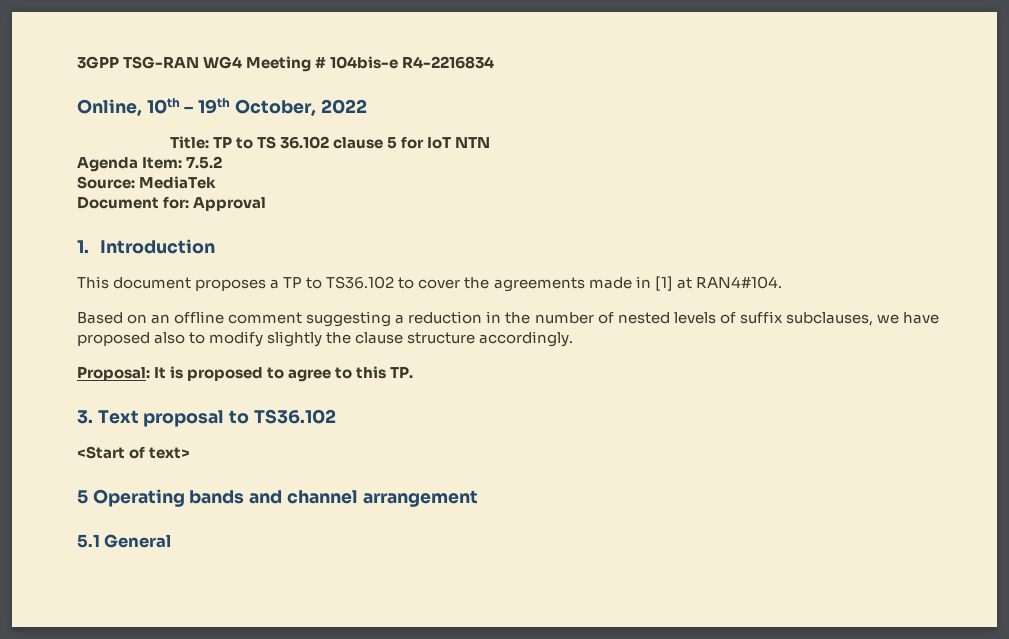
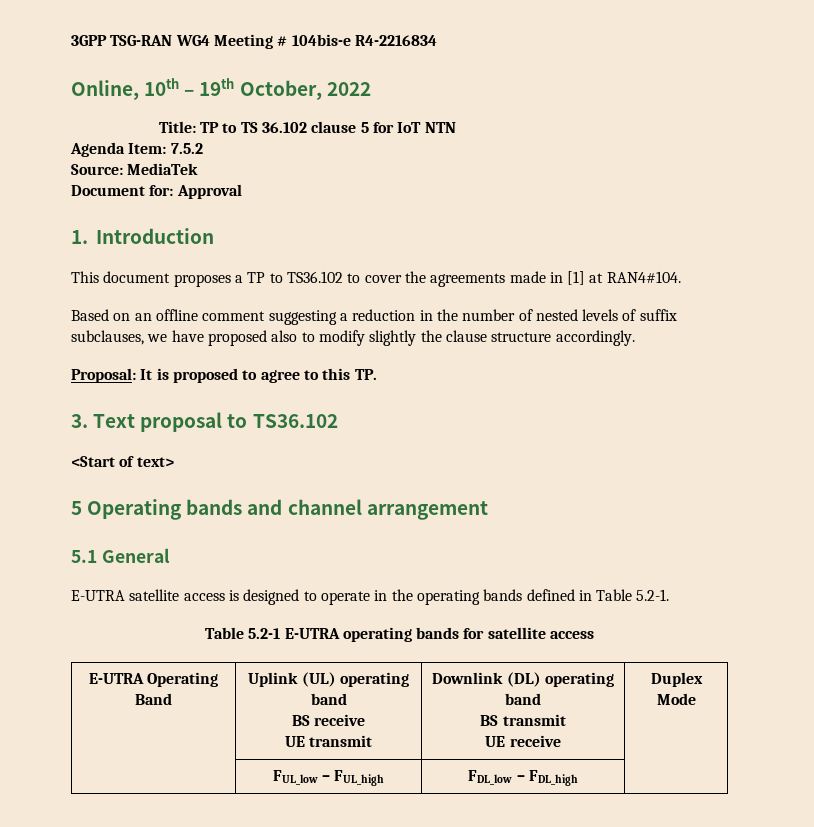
+ E-UTRA satellite access is designed to operate in the operating bands defined in Table 5.2-1.
+ Table 5.2-1 E-UTRA operating bands for satellite access
+ E-UTRA Operating Band | Uplink (UL) operating band
+ BS receive
+ UE transmit | Downlink (DL) operating band
+ BS transmit
+ UE receive | Duplex Mode
+ | FUL_low – FUL_high | FDL_low – FDL_high |

